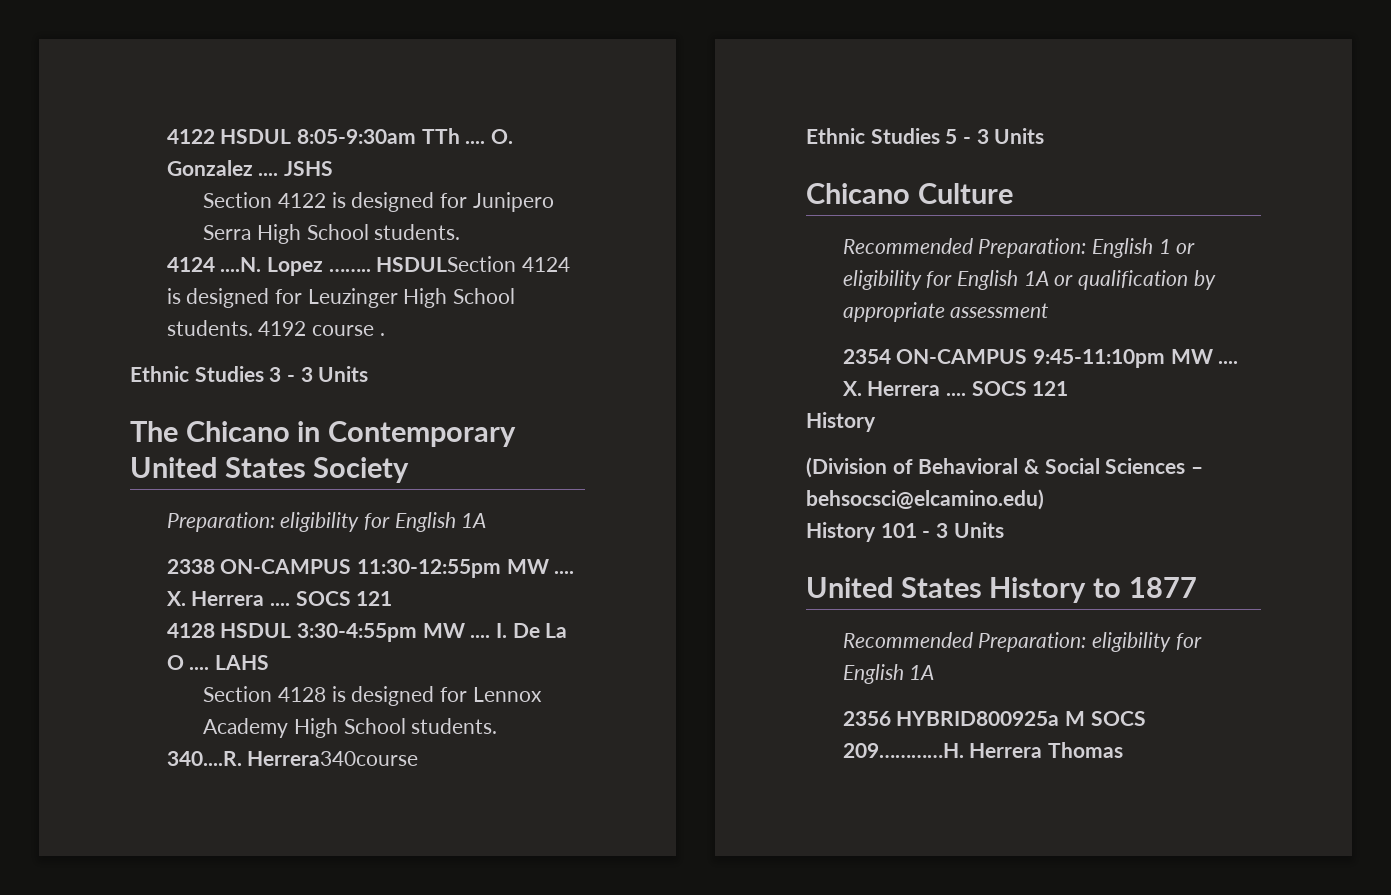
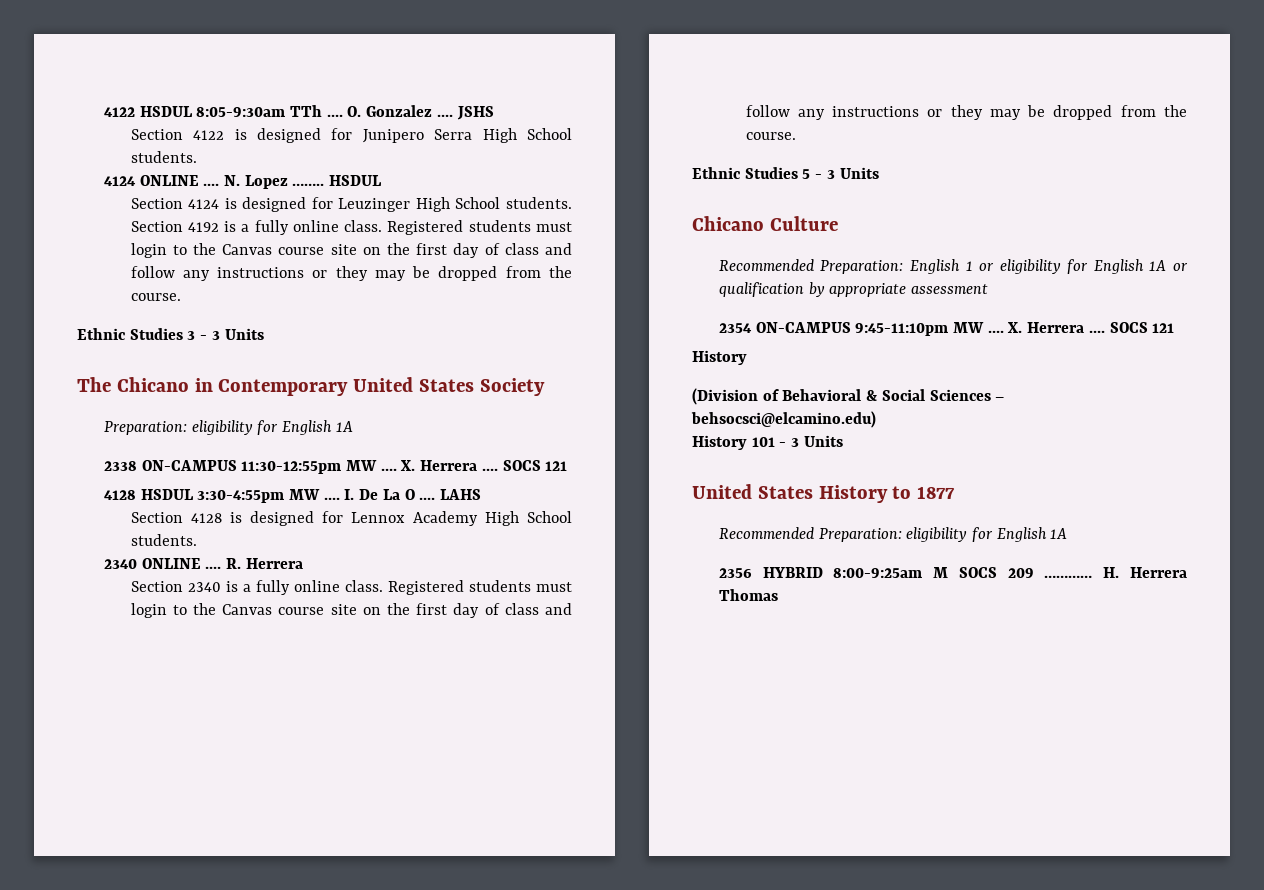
- 4124 ....N. Lopez …….. HSDULSection 4124 is designed for Leuzinger High School students.
+ 4124 ONLINE .... N. Lopez …….. HSDUL
+ Section 4124 is designed for Leuzinger High School students.
- 4192 course .
+ Section 4192 is a fully online class. Registered students must login to the Canvas course site on the first day of class and follow any instructions or they may be dropped from the course.
- 340....R. Herrera340course
+ 2340 ONLINE .... R. Herrera
+ Section 2340 is a fully online class. Registered students must login to the Canvas course site on the first day of class and follow any instructions or they may be dropped from the course.
- 2356 HYBRID800925a M SOCS 209…………H. Herrera Thomas
+ 2356 HYBRID 8:00-9:25am M SOCS 209 ………… H. Herrera Thomas

